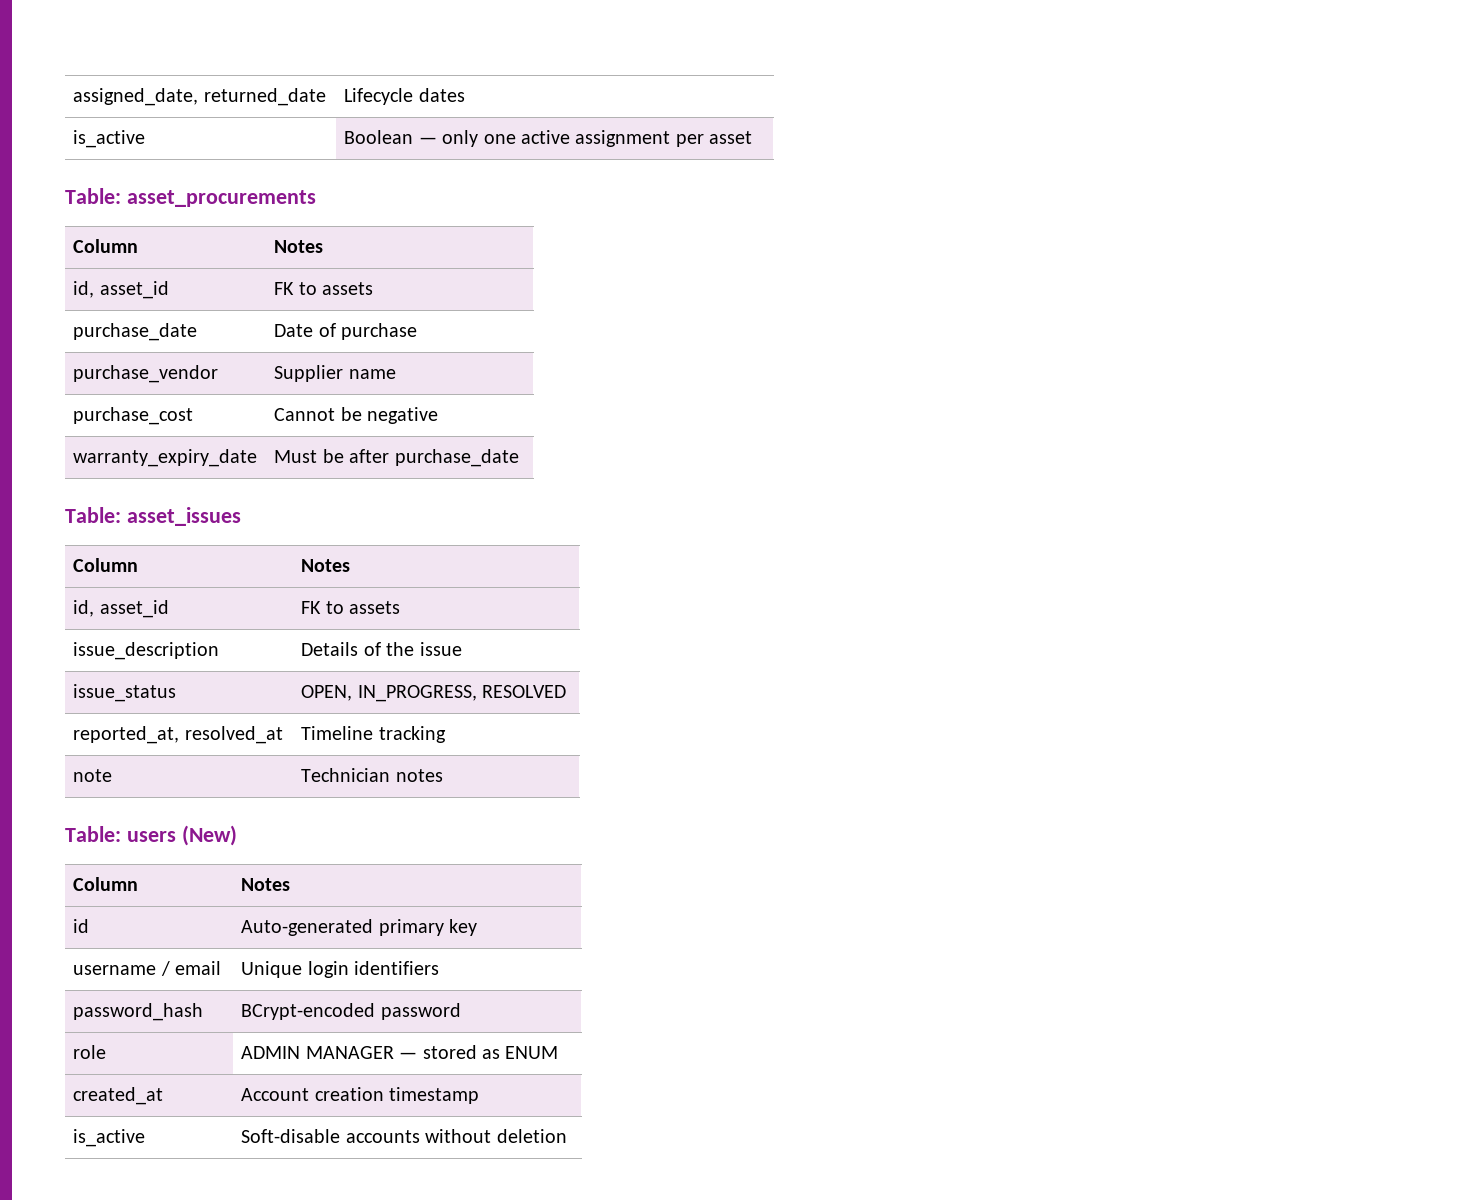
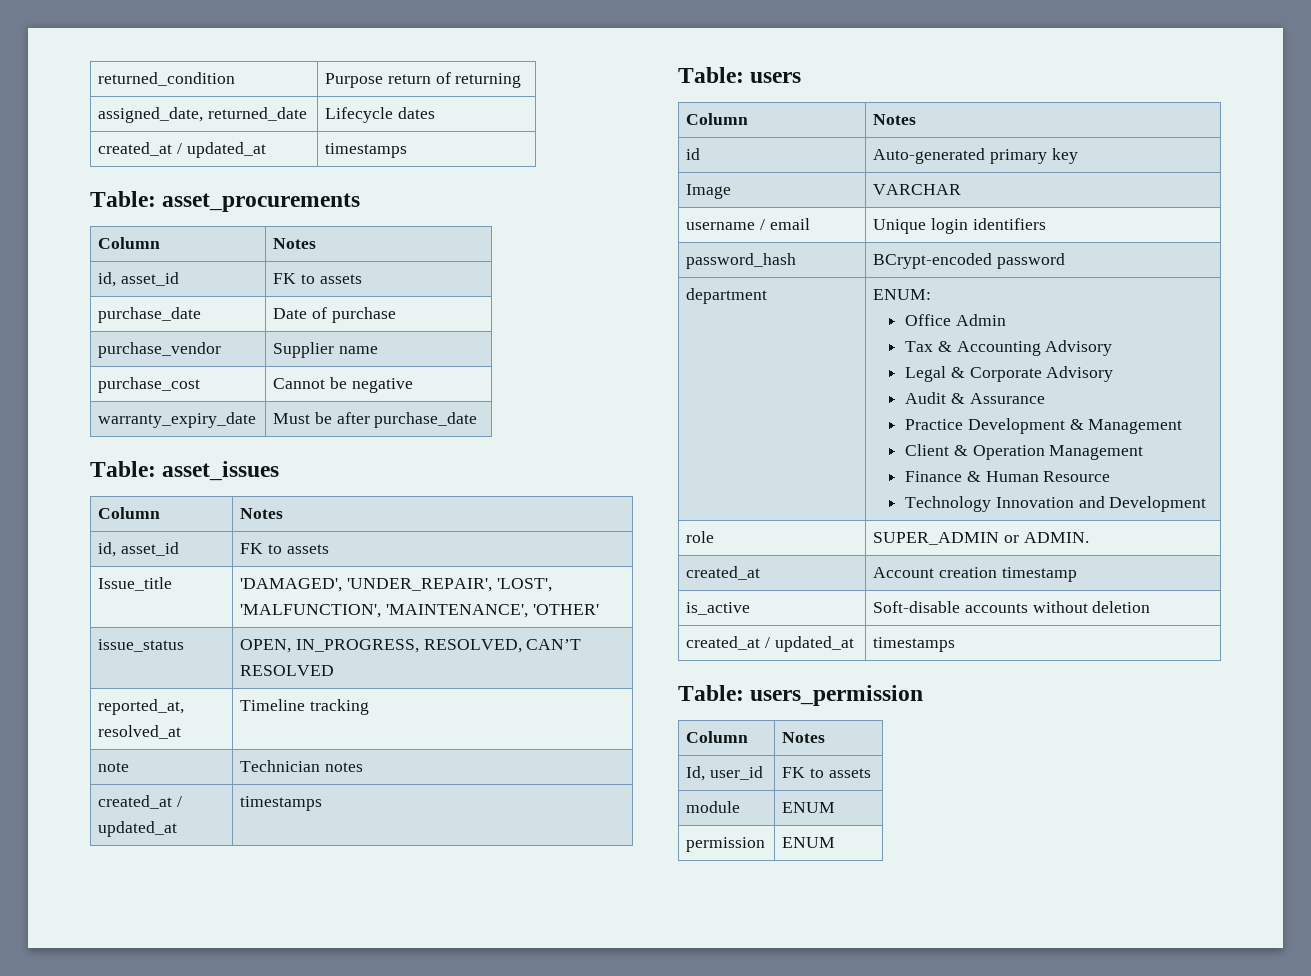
+ returned_condition | Purpose return of returning
  assigned_date, returned_date | Lifecycle dates
- is_active | Boolean — only one active assignment per asset
+ created_at / updated_at | timestamps
- issue_description | Details of the issue
+ Issue_title | 'DAMAGED', 'UNDER_REPAIR', 'LOST', 'MALFUNCTION', 'MAINTENANCE', 'OTHER'
- issue_status | OPEN, IN_PROGRESS, RESOLVED
+ issue_status | OPEN, IN_PROGRESS, RESOLVED, CAN’T RESOLVED
  note | Technician notes
+ created_at / updated_at | timestamps
- Table: users (New)
+ Table: users
+ Image | VARCHAR
- role | ADMIN MANAGER — stored as ENUM
+ department | ENUM:
+ Office Admin
+ Tax & Accounting Advisory
+ Legal & Corporate Advisory
+ Audit & Assurance
+ Practice Development & Management
+ Client & Operation Management
+ Finance & Human Resource
+ Technology Innovation and Development
+ role | SUPER_ADMIN or ADMIN.
  is_active | Soft-disable accounts without deletion
+ created_at / updated_at | timestamps
+ Table: users_permission
+ Column | Notes
+ Id, user_id | FK to assets
+ module | ENUM
+ permission | ENUM

